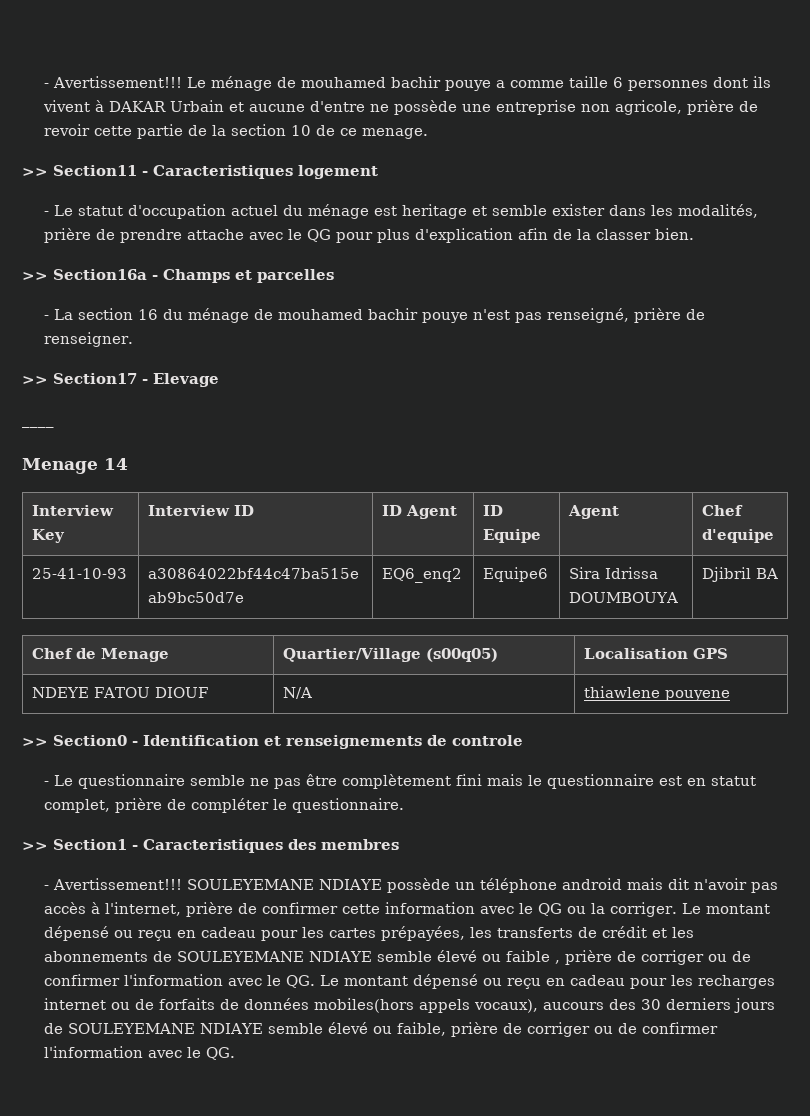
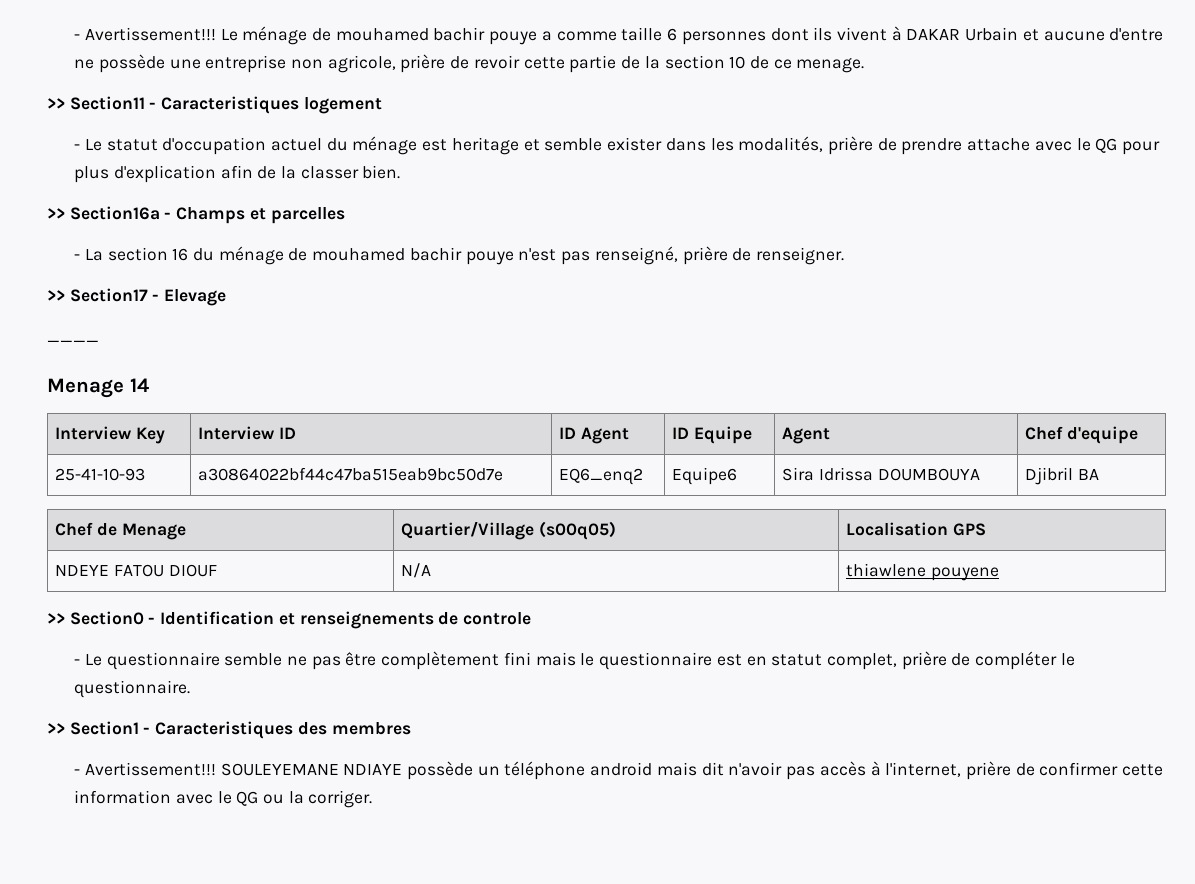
- Le montant dépensé ou reçu en cadeau pour les cartes prépayées, les transferts de crédit et les abonnements de SOULEYEMANE NDIAYE semble élevé ou faible , prière de corriger ou de confirmer l'information avec le QG. Le montant dépensé ou reçu en cadeau pour les recharges internet ou de forfaits de données mobiles(hors appels vocaux), aucours des 30 derniers jours de SOULEYEMANE NDIAYE semble élevé ou faible, prière de corriger ou de confirmer l'information avec le QG.

